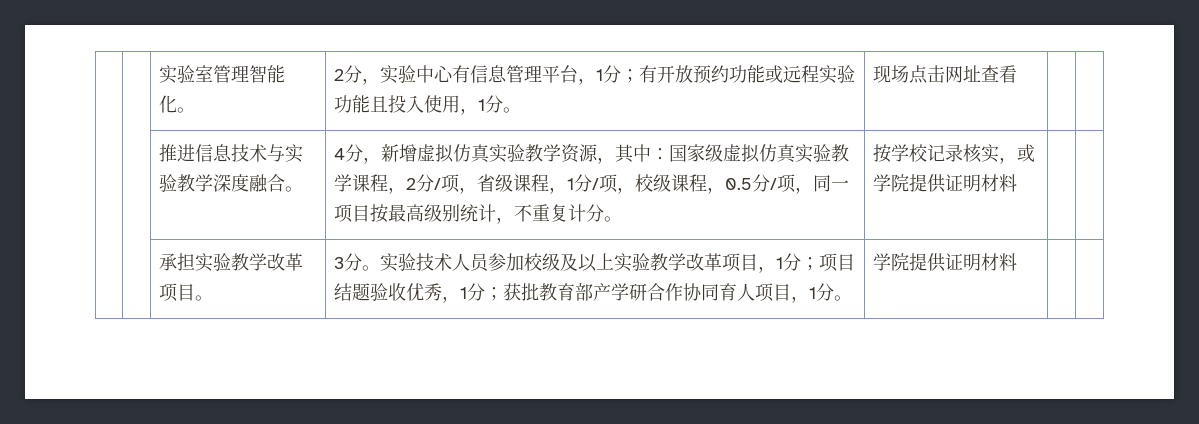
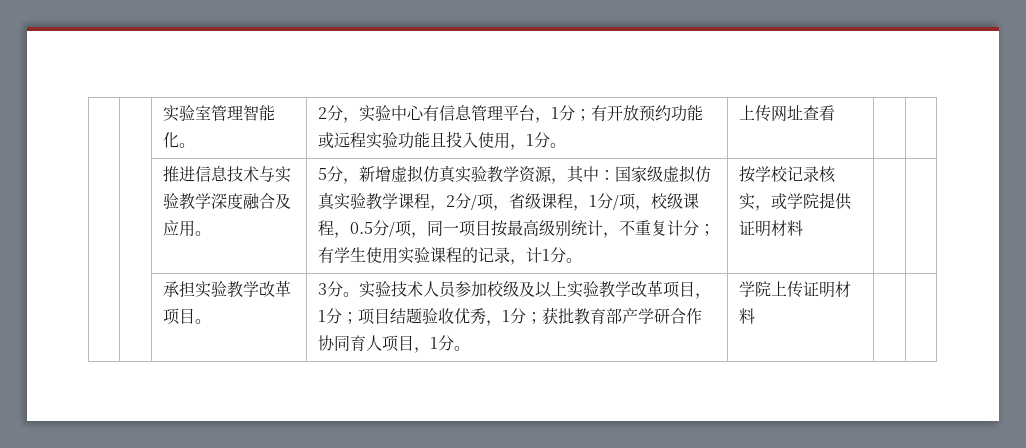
- | | 实验室管理智能化。 | 2分，实验中心有信息管理平台，1分；有开放预约功能或远程实验功能且投入使用，1分。 | 现场点击网址查看 | |
+ | | 实验室管理智能化。 | 2分，实验中心有信息管理平台，1分；有开放预约功能或远程实验功能且投入使用，1分。 | 上传网址查看 | |
- 推进信息技术与实验教学深度融合。 | 4分，新增虚拟仿真实验教学资源，其中：国家级虚拟仿真实验教学课程，2分/项，省级课程，1分/项，校级课程，0.5分/项，同一项目按最高级别统计，不重复计分。
+ 推进信息技术与实验教学深度融合及应用。 | 5分，新增虚拟仿真实验教学资源，其中：国家级虚拟仿真实验教学课程，2分/项，省级课程，1分/项，校级课程，0.5分/项，同一项目按最高级别统计，不重复计分；有学生使用实验课程的记录，计1分。
- 实验技术人员参加校级及以上实验教学改革项目，1分；项目结题验收优秀，1分；获批教育部产学研合作协同育人项目，1分。 | 学院提供证明材料
+ 实验技术人员参加校级及以上实验教学改革项目，1分；项目结题验收优秀，1分；获批教育部产学研合作协同育人项目，1分。 | 学院上传证明材料

